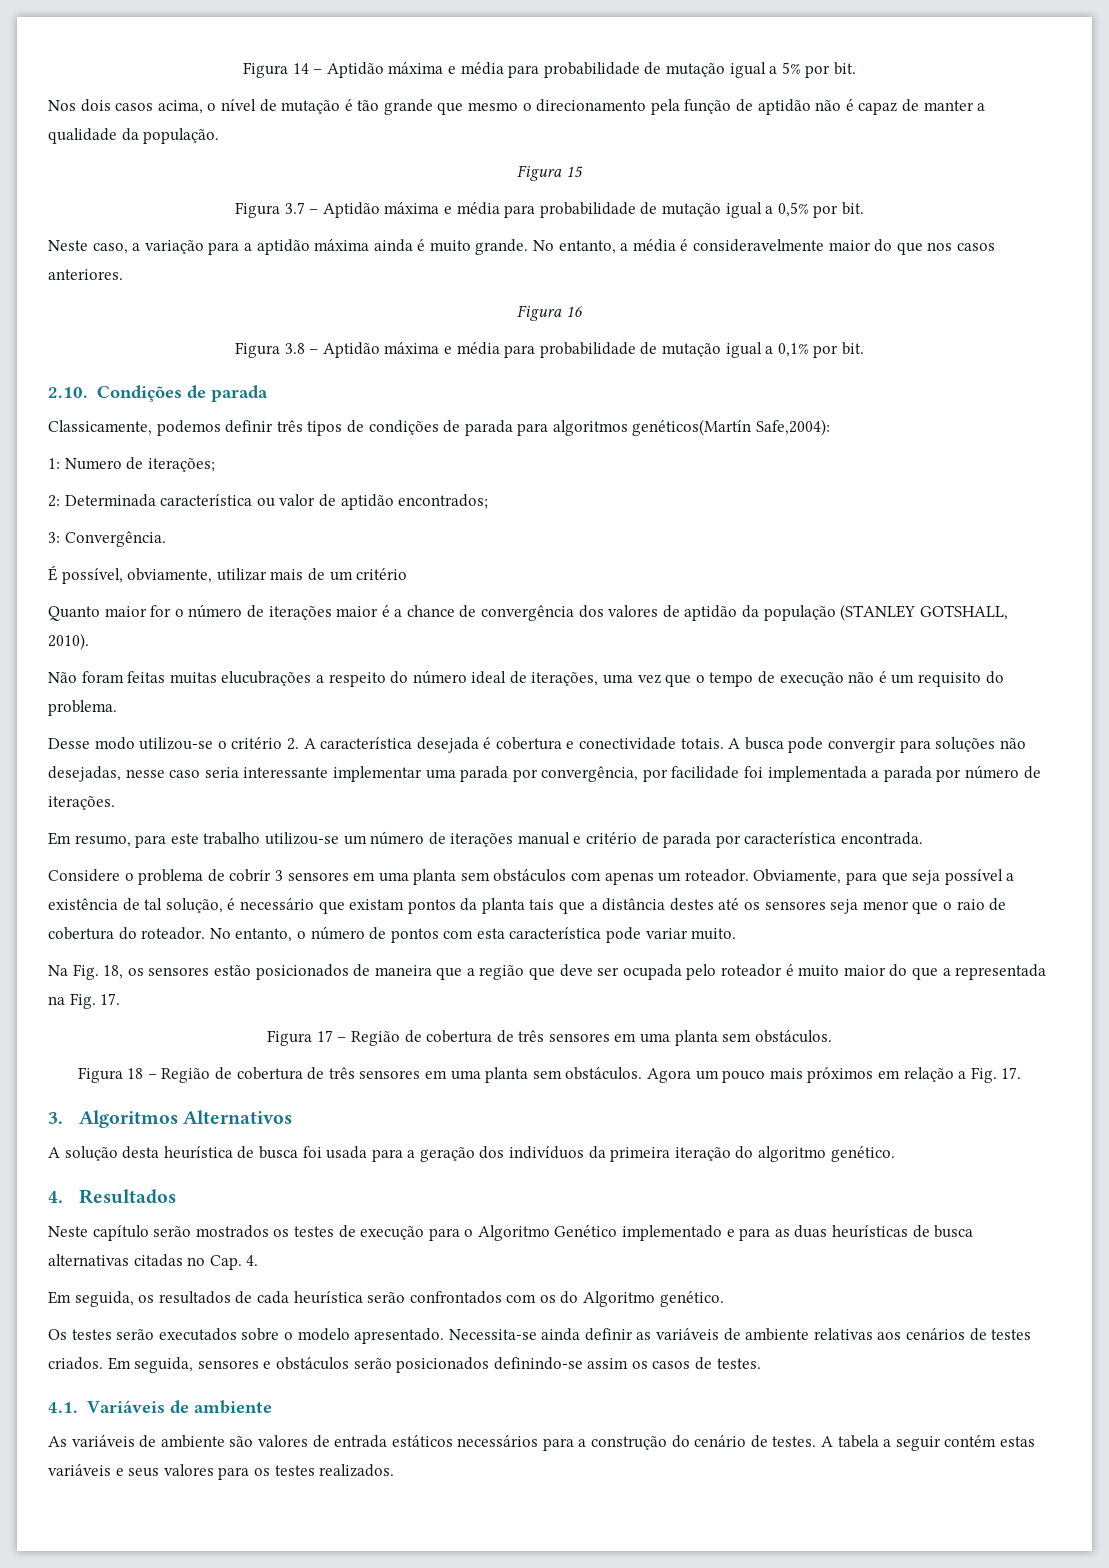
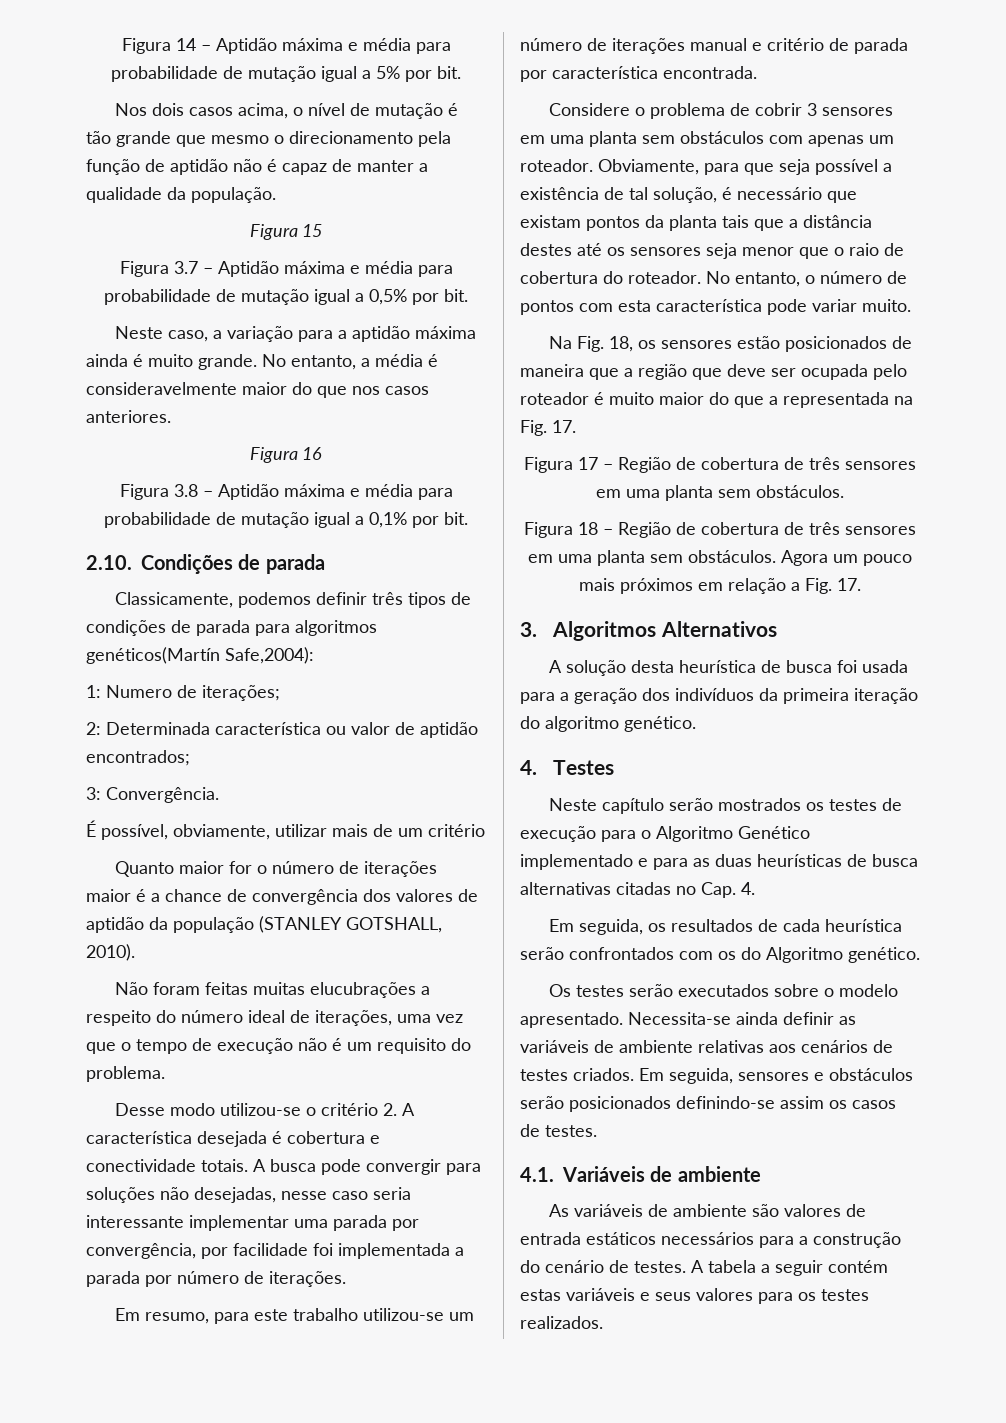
- 4. Resultados
+ 4. Testes

